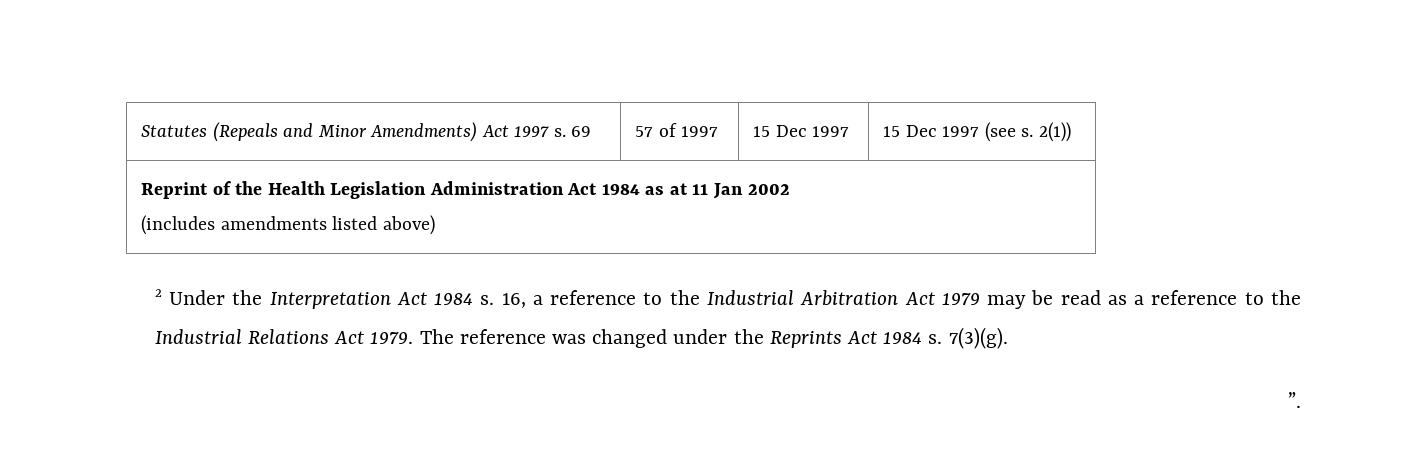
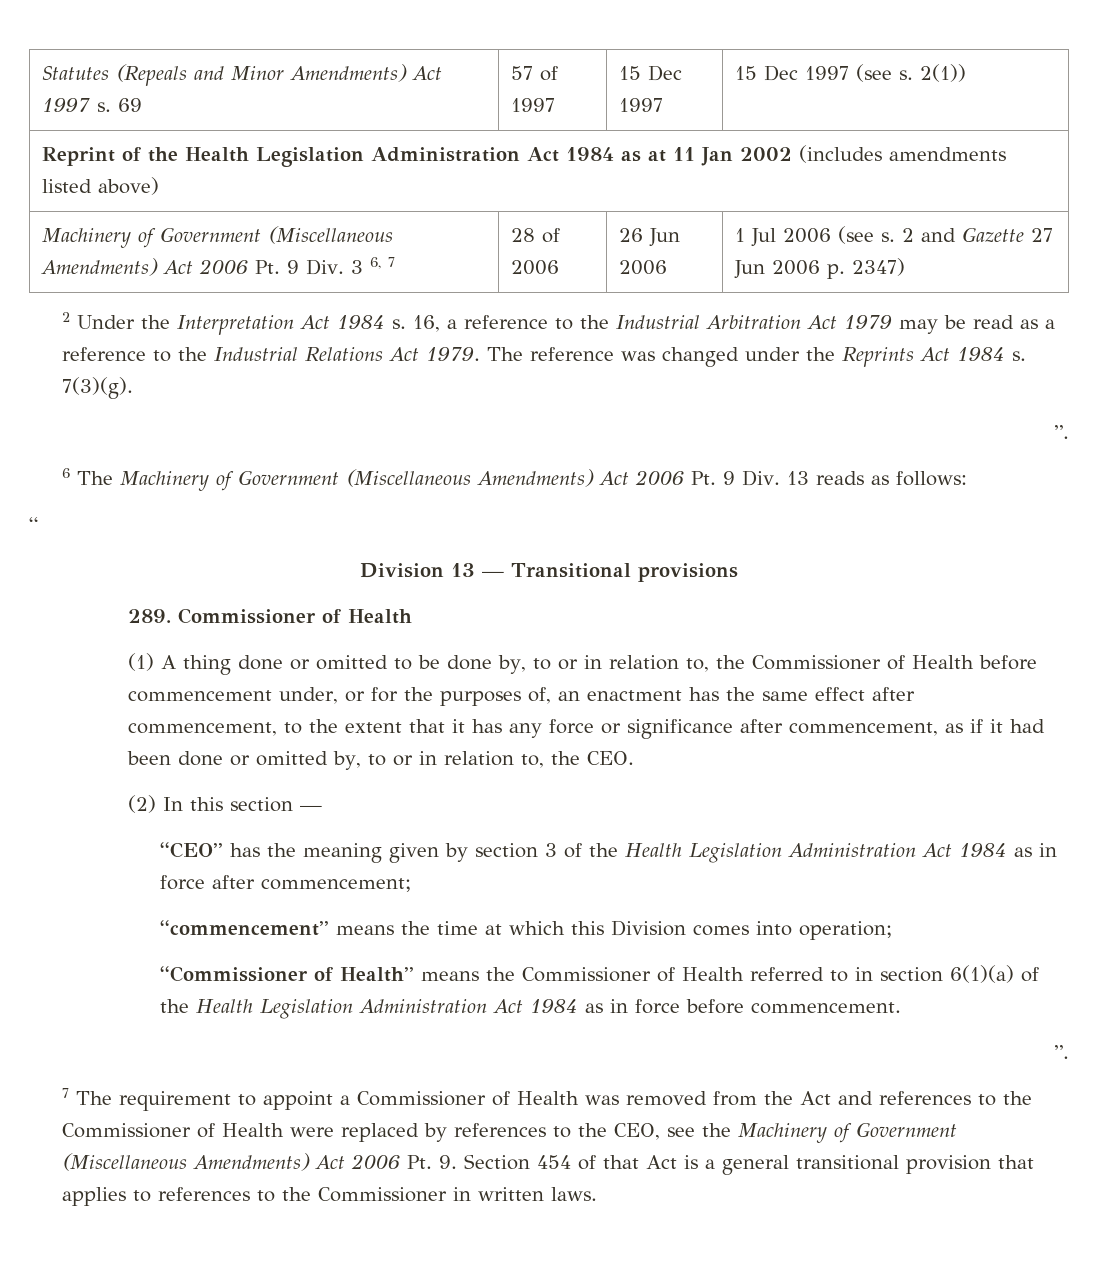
- Reprint of the Health Legislation Administration Act 1984 as at 11 Jan 2002
- (includes amendments listed above)
+ Reprint of the Health Legislation Administration Act 1984 as at 11 Jan 2002 (includes amendments listed above)
+ Machinery of Government (Miscellaneous Amendments) Act 2006 Pt. 9 Div. 3 6, 7 | 28 of 2006 | 26 Jun 2006 | 1 Jul 2006 (see s. 2 and Gazette 27 Jun 2006 p. 2347)
+ 6 The Machinery of Government (Miscellaneous Amendments) Act 2006 Pt. 9 Div. 13 reads as follows:
+ “
+ Division 13 — Transitional provisions
+ 289. Commissioner of Health
+ (1) A thing done or omitted to be done by, to or in relation to, the Commissioner of Health before commencement under, or for the purposes of, an enactment has the same effect after commencement, to the extent that it has any force or significance after commencement, as if it had been done or omitted by, to or in relation to, the CEO.
+ (2) In this section —
+ “CEO” has the meaning given by section 3 of the Health Legislation Administration Act 1984 as in force after commencement;
+ “commencement” means the time at which this Division comes into operation;
+ “Commissioner of Health” means the Commissioner of Health referred to in section 6(1)(a) of the Health Legislation Administration Act 1984 as in force before commencement.
+ ”.
+ 7 The requirement to appoint a Commissioner of Health was removed from the Act and references to the Commissioner of Health were replaced by references to the CEO, see the Machinery of Government (Miscellaneous Amendments) Act 2006 Pt. 9. Section 454 of that Act is a general transitional provision that applies to references to the Commissioner in written laws.

